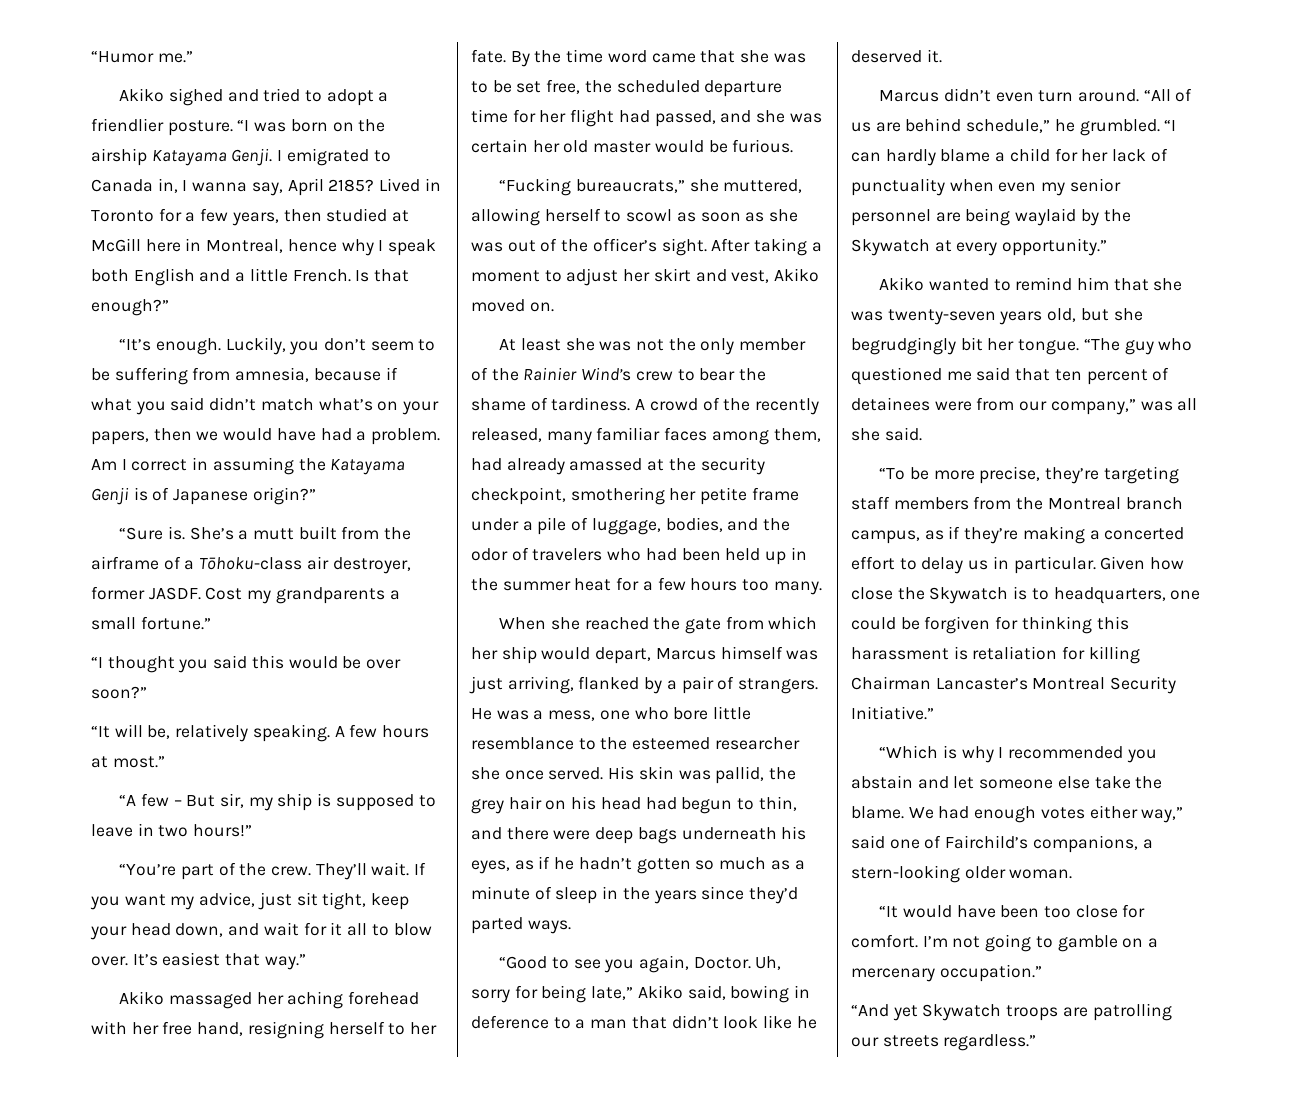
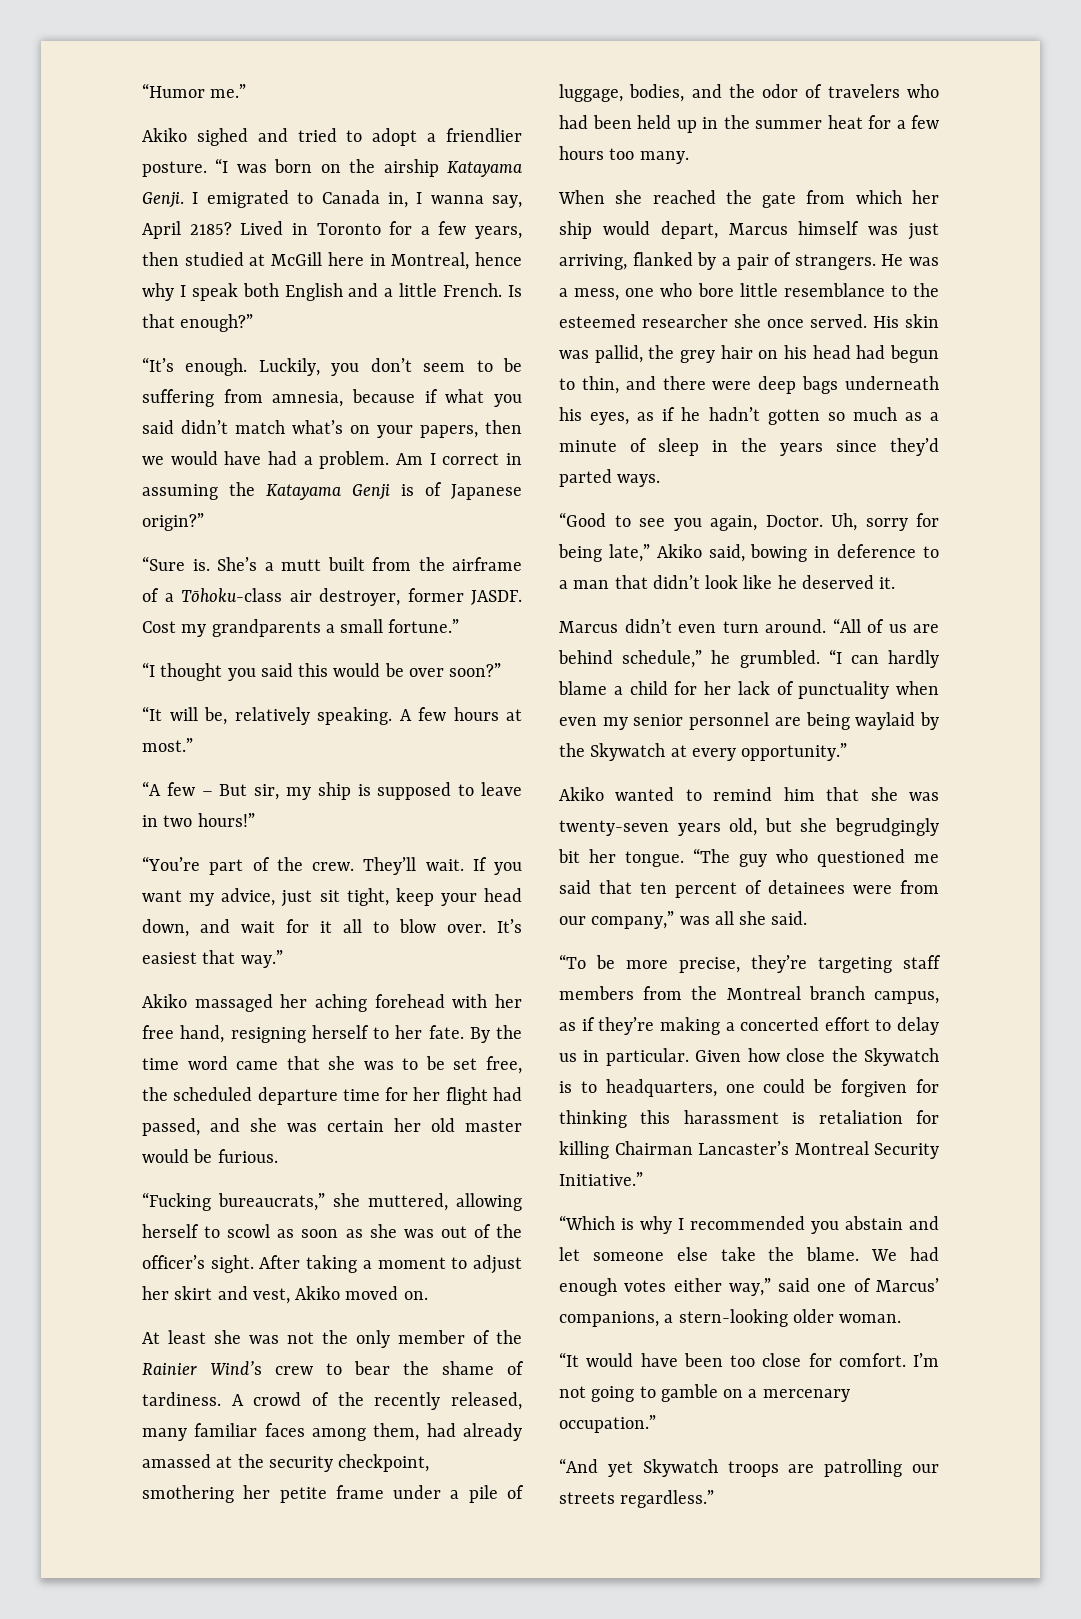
- We had enough votes either way,” said one of Fairchild’s companions, a stern-looking older woman.
+ We had enough votes either way,” said one of Marcus’ companions, a stern-looking older woman.

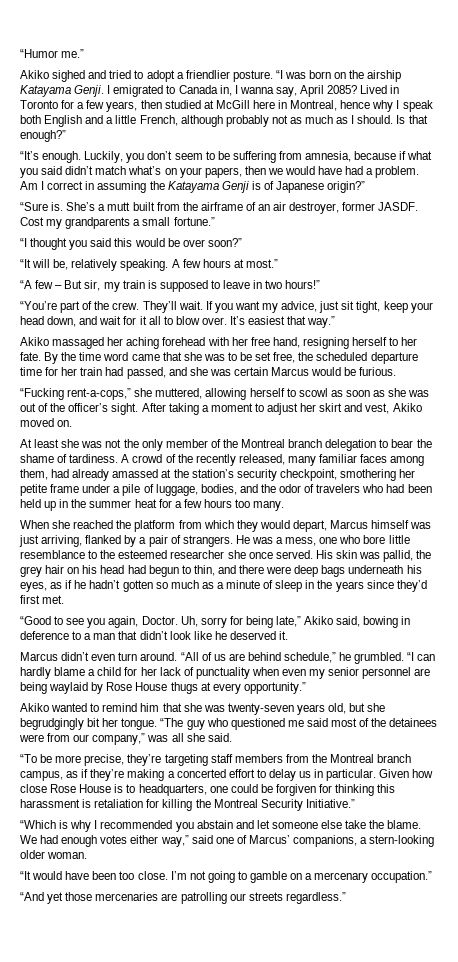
- I emigrated to Canada in, I wanna say, April 2185?
+ I emigrated to Canada in, I wanna say, April 2085?
- Lived in Toronto for a few years, then studied at McGill here in Montreal, hence why I speak both English and a little French.
+ Lived in Toronto for a few years, then studied at McGill here in Montreal, hence why I speak both English and a little French, although probably not as much as I should.
- She’s a mutt built from the airframe of a Tōhoku-class air destroyer, former JASDF.
+ She’s a mutt built from the airframe of an air destroyer, former JASDF.
- “A few – But sir, my ship is supposed to leave in two hours!”
+ “A few – But sir, my train is supposed to leave in two hours!”
- By the time word came that she was to be set free, the scheduled departure time for her flight had passed, and she was certain her old master would be furious.
+ By the time word came that she was to be set free, the scheduled departure time for her train had passed, and she was certain Marcus would be furious.
- “Fucking bureaucrats,” she muttered, allowing herself to scowl as soon as she was out of the officer’s sight.
+ “Fucking rent-a-cops,” she muttered, allowing herself to scowl as soon as she was out of the officer’s sight.
- At least she was not the only member of the Rainier Wind’s crew to bear the shame of tardiness.
+ At least she was not the only member of the Montreal branch delegation to bear the shame of tardiness.
- A crowd of the recently released, many familiar faces among them, had already amassed at the security checkpoint, smothering her petite frame under a pile of luggage, bodies, and the odor of travelers who had been held up in the summer heat for a few hours too many.
+ A crowd of the recently released, many familiar faces among them, had already amassed at the station’s security checkpoint, smothering her petite frame under a pile of luggage, bodies, and the odor of travelers who had been held up in the summer heat for a few hours too many.
- When she reached the gate from which her ship would depart, Marcus himself was just arriving, flanked by a pair of strangers.
+ When she reached the platform from which they would depart, Marcus himself was just arriving, flanked by a pair of strangers.
- His skin was pallid, the grey hair on his head had begun to thin, and there were deep bags underneath his eyes, as if he hadn’t gotten so much as a minute of sleep in the years since they’d parted ways.
+ His skin was pallid, the grey hair on his head had begun to thin, and there were deep bags underneath his eyes, as if he hadn’t gotten so much as a minute of sleep in the years since they’d first met.
- “I can hardly blame a child for her lack of punctuality when even my senior personnel are being waylaid by the Skywatch at every opportunity.”
+ “I can hardly blame a child for her lack of punctuality when even my senior personnel are being waylaid by Rose House thugs at every opportunity.”
- “The guy who questioned me said that ten percent of detainees were from our company,” was all she said.
+ “The guy who questioned me said most of the detainees were from our company,” was all she said.
- Given how close the Skywatch is to headquarters, one could be forgiven for thinking this harassment is retaliation for killing Chairman Lancaster’s Montreal Security Initiative.”
+ Given how close Rose House is to headquarters, one could be forgiven for thinking this harassment is retaliation for killing the Montreal Security Initiative.”
- “It would have been too close for comfort.
+ “It would have been too close.
- “And yet Skywatch troops are patrolling our streets regardless.”
+ “And yet those mercenaries are patrolling our streets regardless.”

